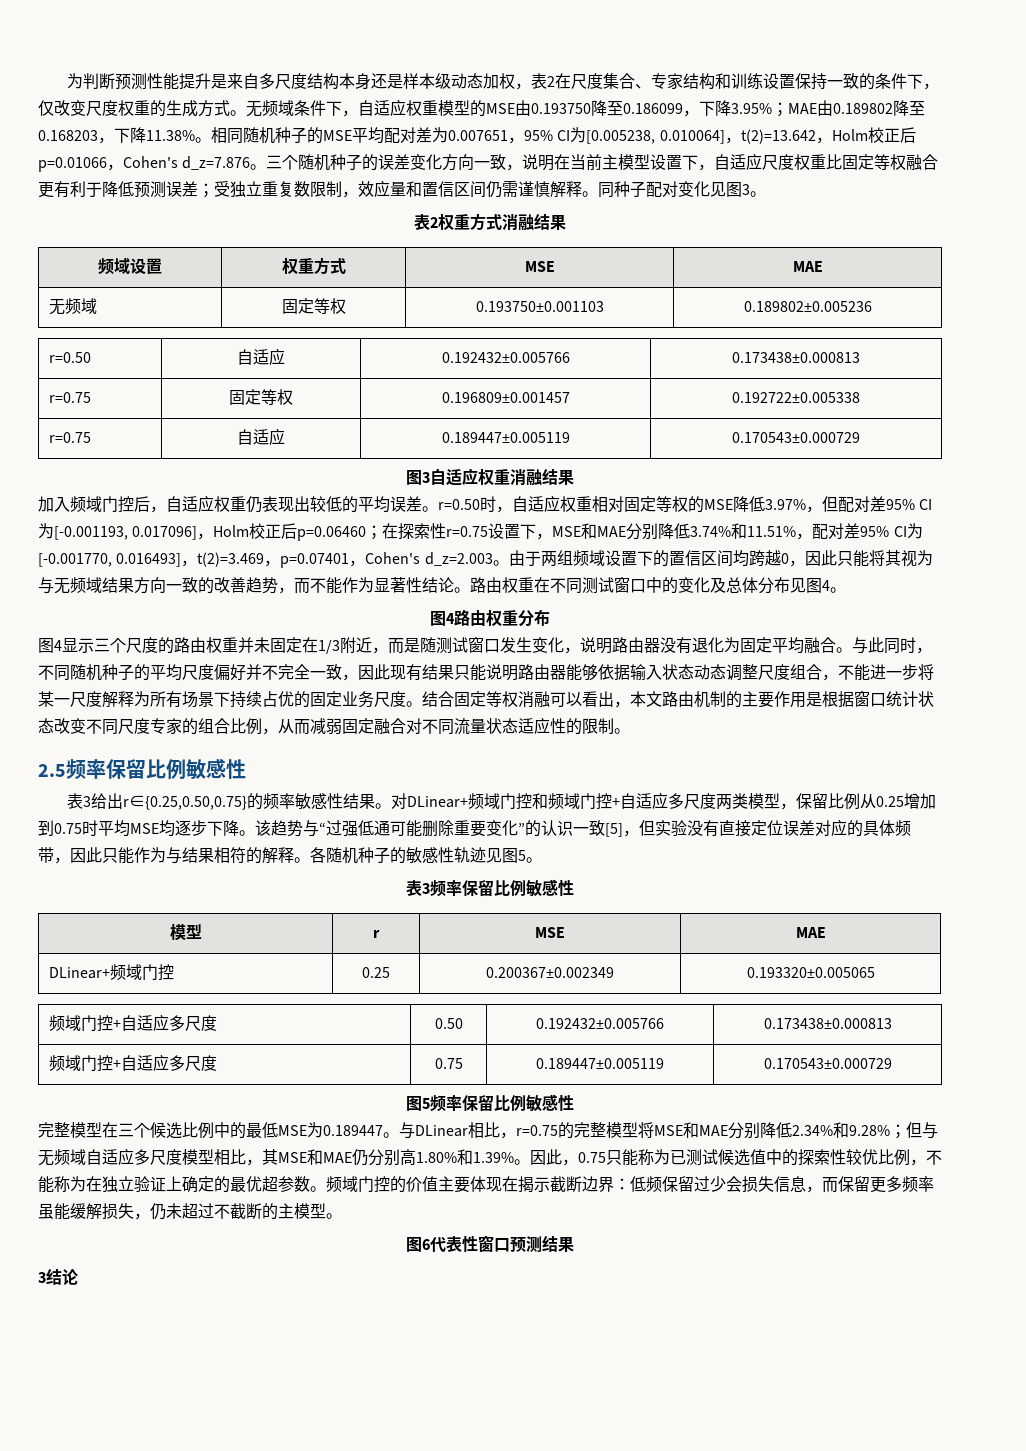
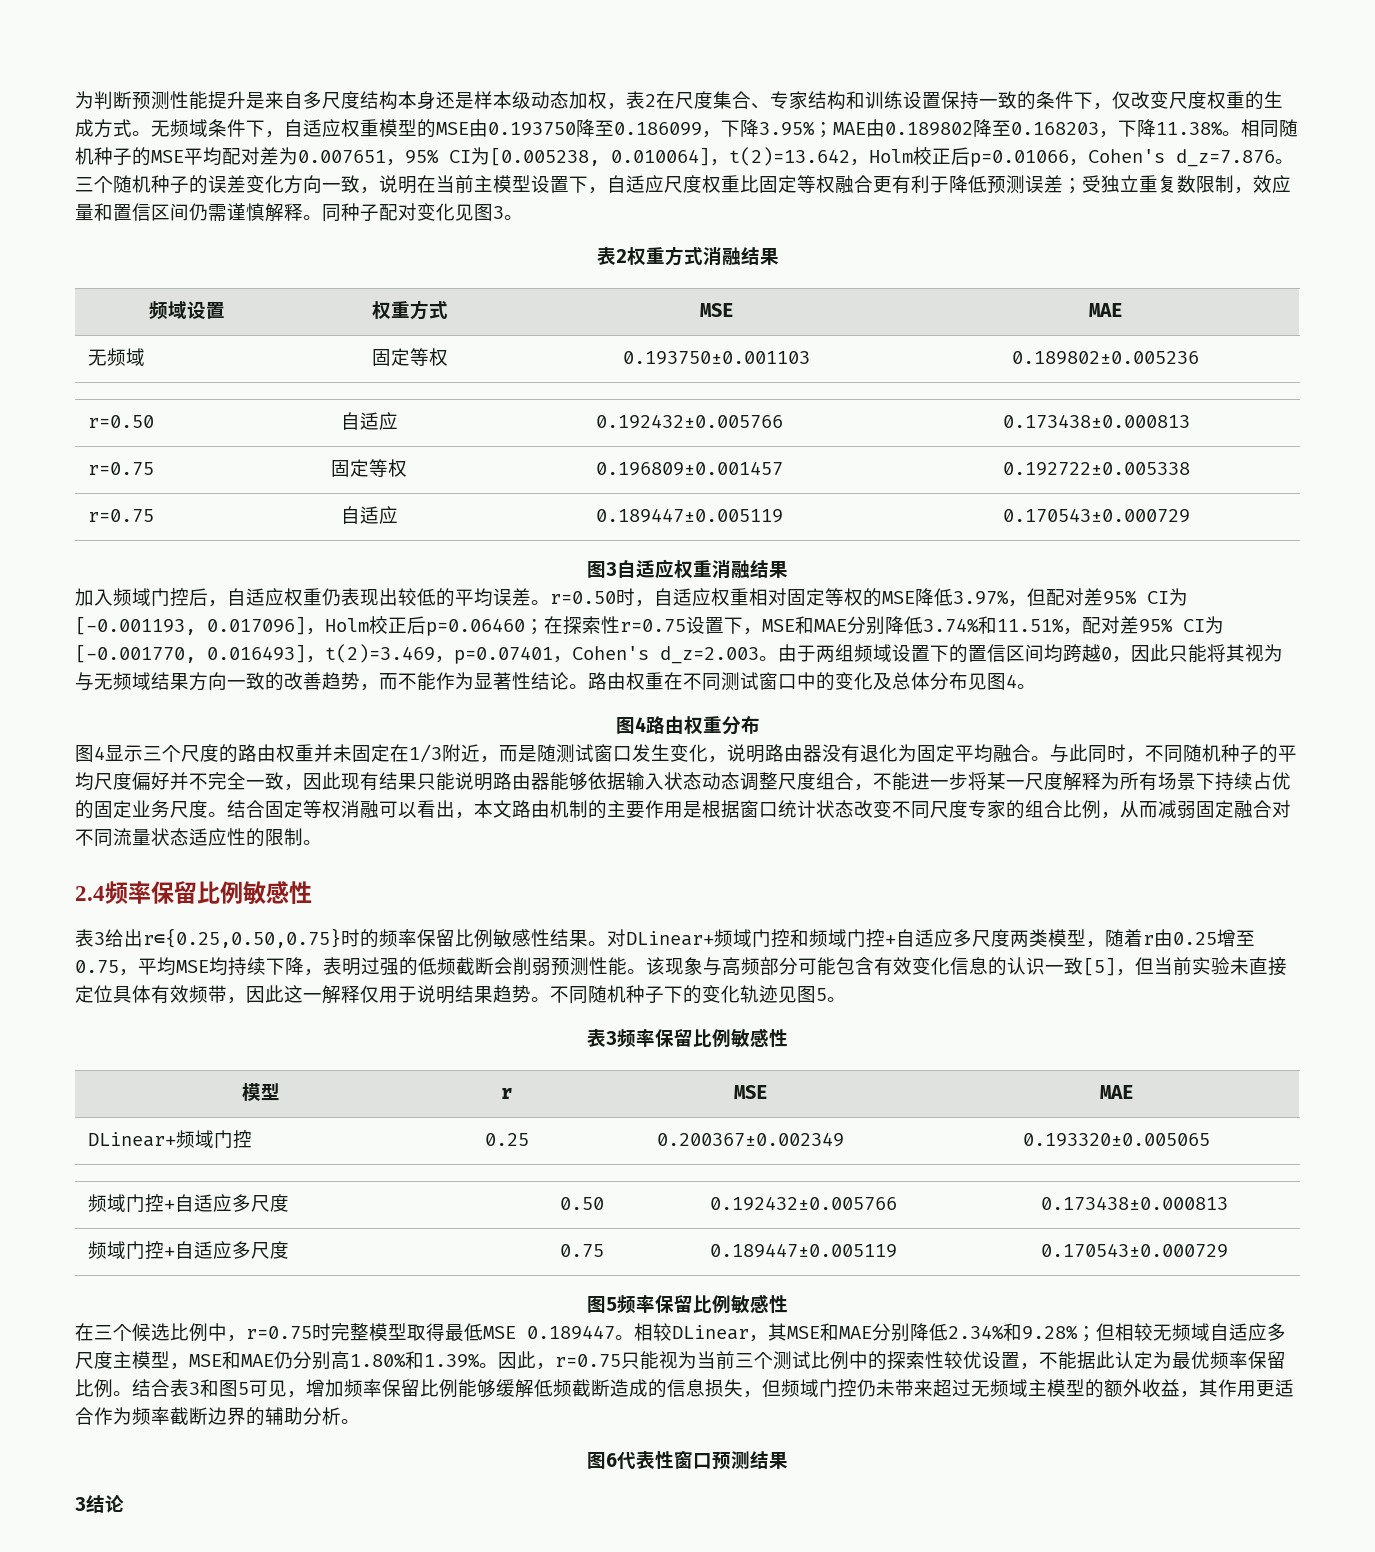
- 2.5频率保留比例敏感性
+ 2.4频率保留比例敏感性
- 表3给出r∈{0.25,0.50,0.75}的频率敏感性结果。
+ 表3给出r∈{0.25,0.50,0.75}时的频率保留比例敏感性结果。
- 对DLinear+频域门控和频域门控+自适应多尺度两类模型，保留比例从0.25增加到0.75时平均MSE均逐步下降。该趋势与“过强低通可能删除重要变化”的认识一致[5]，但实验没有直接定位误差对应的具体频带，因此只能作为与结果相符的解释。各随机种子的敏感性轨迹见图5。
+ 对DLinear+频域门控和频域门控+自适应多尺度两类模型，随着r由0.25增至0.75，平均MSE均持续下降，表明过强的低频截断会削弱预测性能。该现象与高频部分可能包含有效变化信息的认识一致[5]，但当前实验未直接定位具体有效频带，因此这一解释仅用于说明结果趋势。不同随机种子下的变化轨迹见图5。
- 完整模型在三个候选比例中的最低MSE为0.189447。与DLinear相比，r=0.75的完整模型将MSE和MAE分别降低2.34%和9.28%；但与无频域自适应多尺度模型相比，其MSE和MAE仍分别高1.80%和1.39%。
+ 在三个候选比例中，r=0.75时完整模型取得最低MSE 0.189447。相较DLinear，其MSE和MAE分别降低2.34%和9.28%；但相较无频域自适应多尺度主模型，MSE和MAE仍分别高1.80%和1.39%。
- 因此，0.75只能称为已测试候选值中的探索性较优比例，不能称为在独立验证上确定的最优超参数。频域门控的价值主要体现在揭示截断边界：低频保留过少会损失信息，而保留更多频率虽能缓解损失，仍未超过不截断的主模型。
+ 因此，r=0.75只能视为当前三个测试比例中的探索性较优设置，不能据此认定为最优频率保留比例。结合表3和图5可见，增加频率保留比例能够缓解低频截断造成的信息损失，但频域门控仍未带来超过无频域主模型的额外收益，其作用更适合作为频率截断边界的辅助分析。

